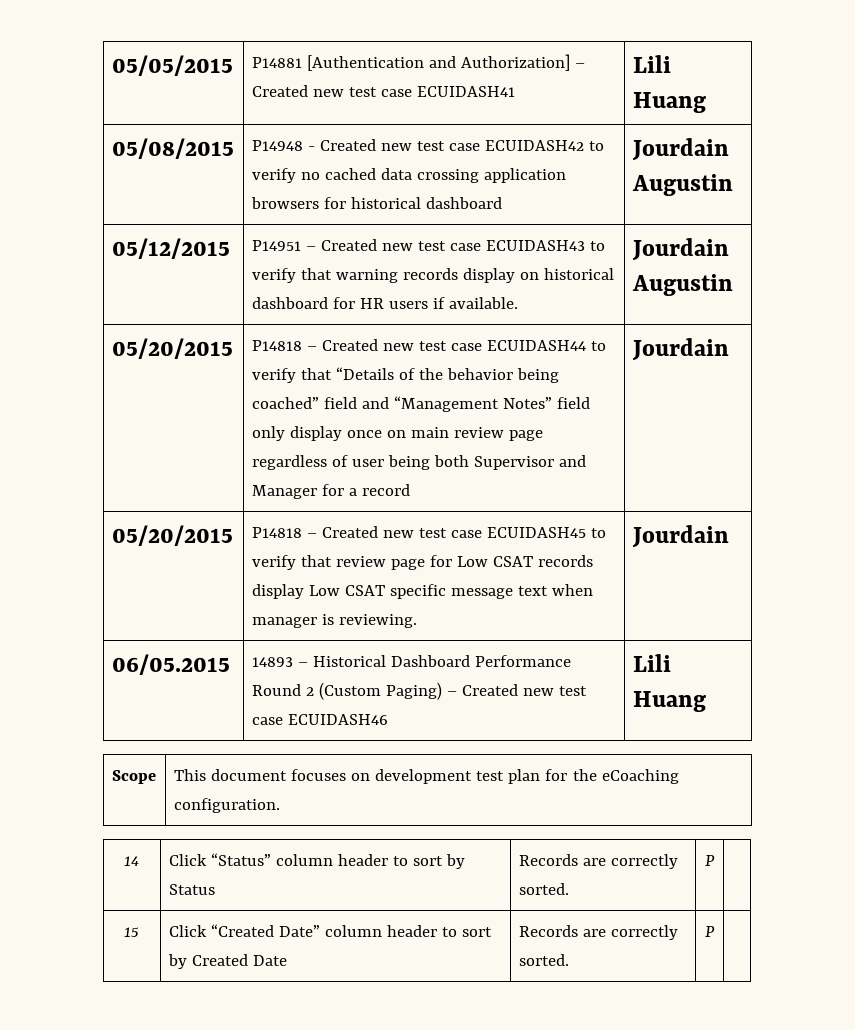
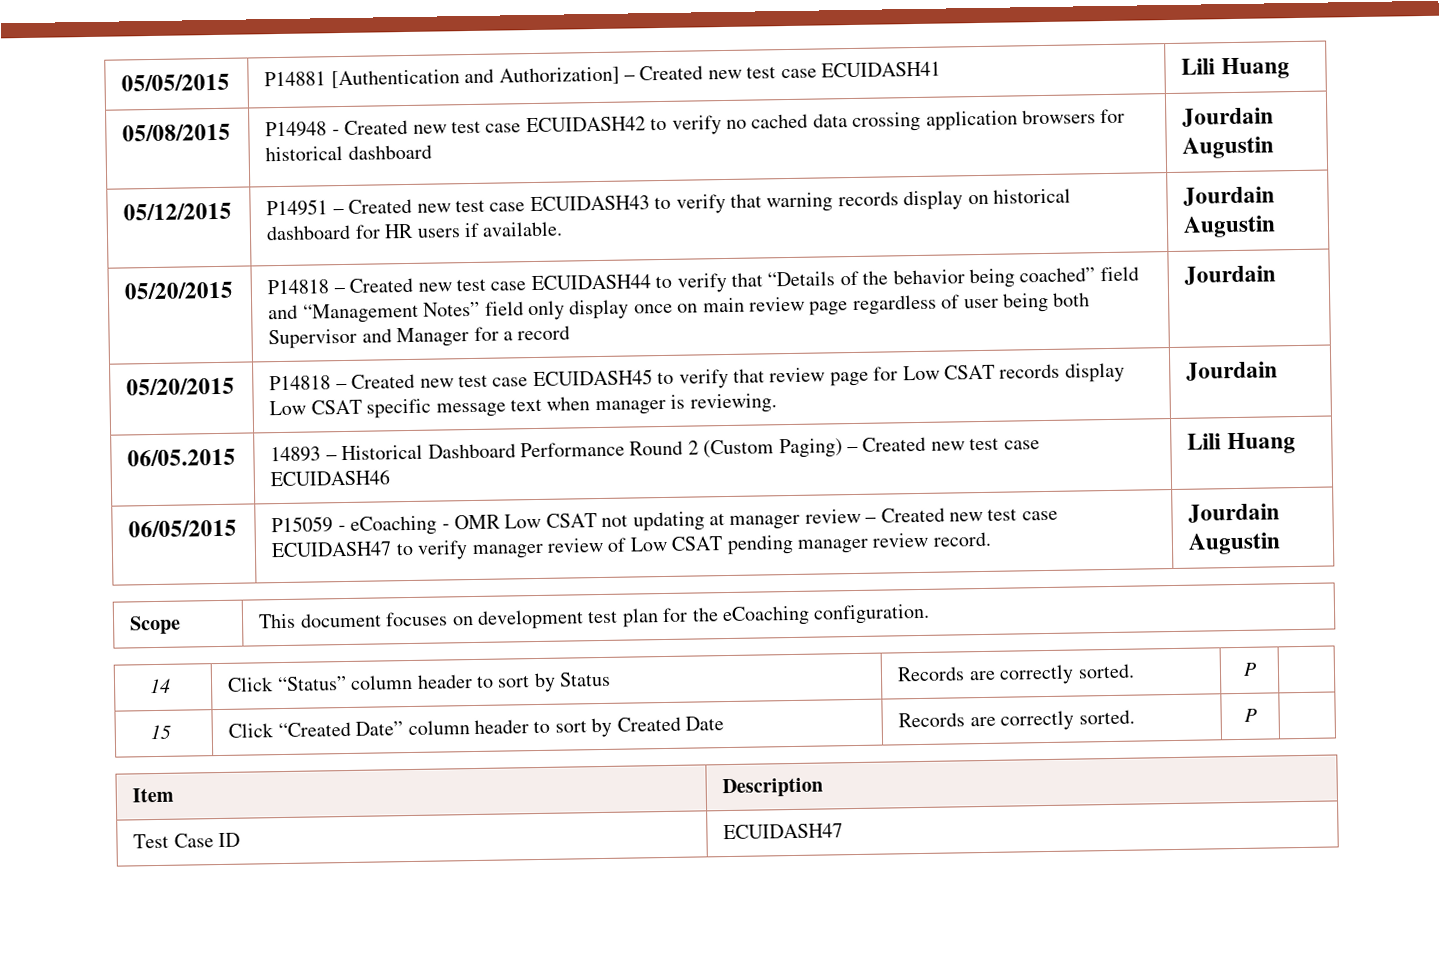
+ 06/05/2015 | P15059 - eCoaching - OMR Low CSAT not updating at manager review – Created new test case ECUIDASH47 to verify manager review of Low CSAT pending manager review record. | Jourdain Augustin
+ Item | Description
+ Test Case ID | ECUIDASH47

